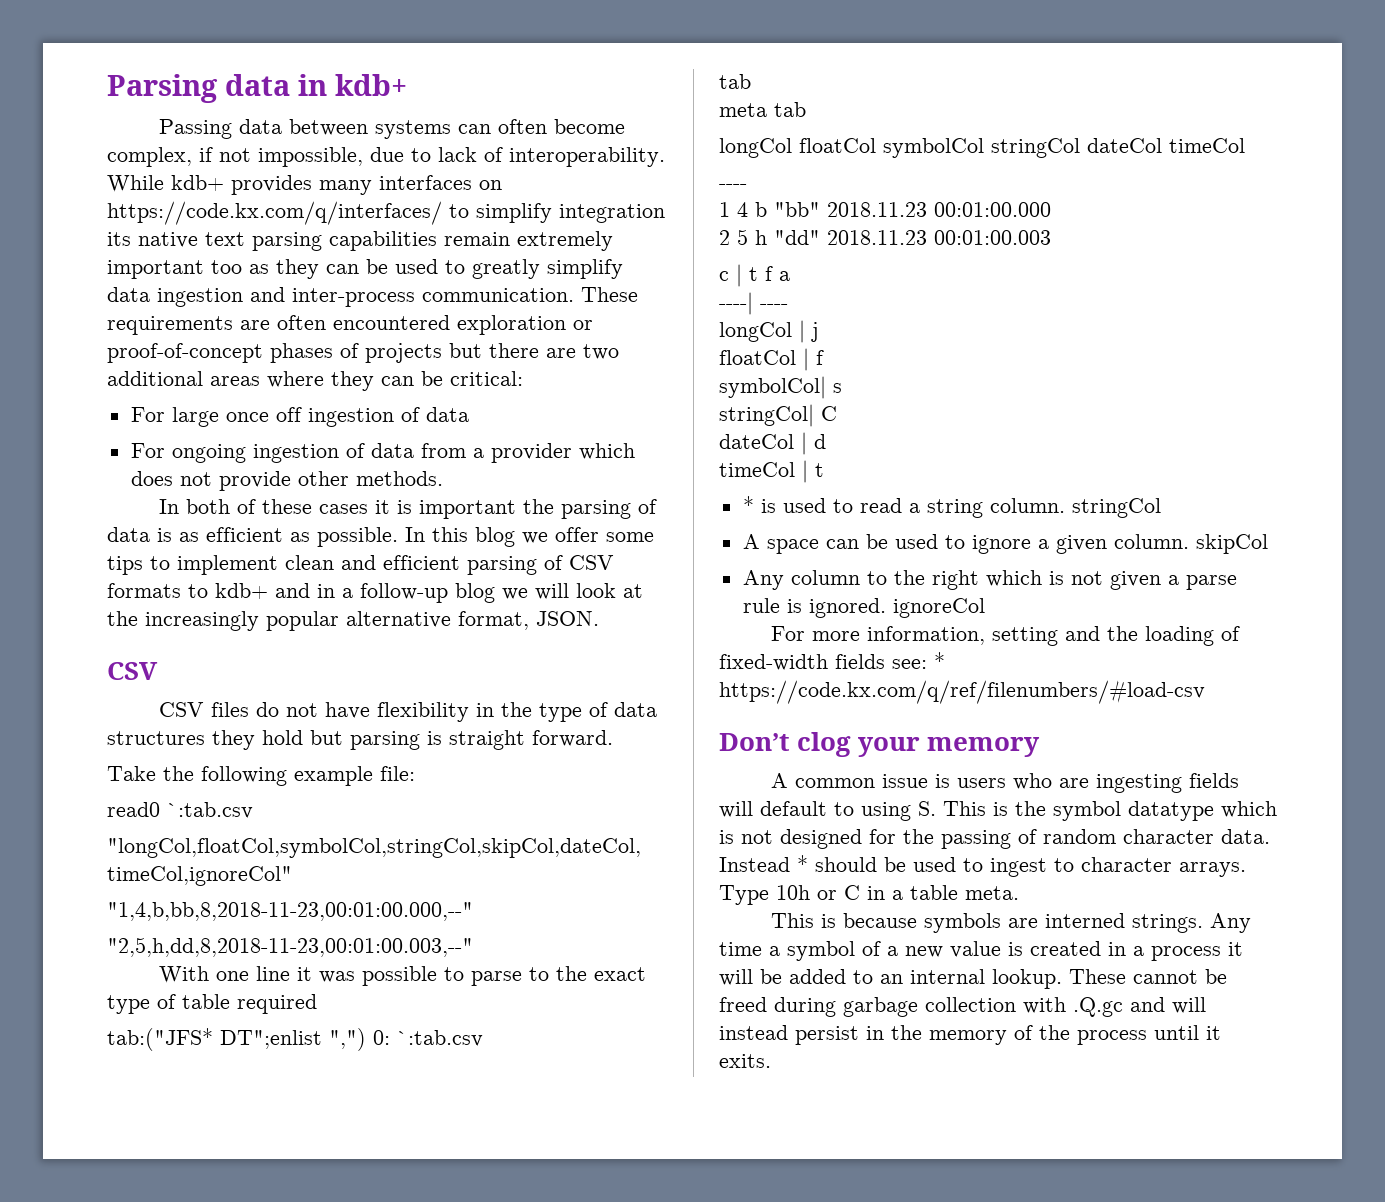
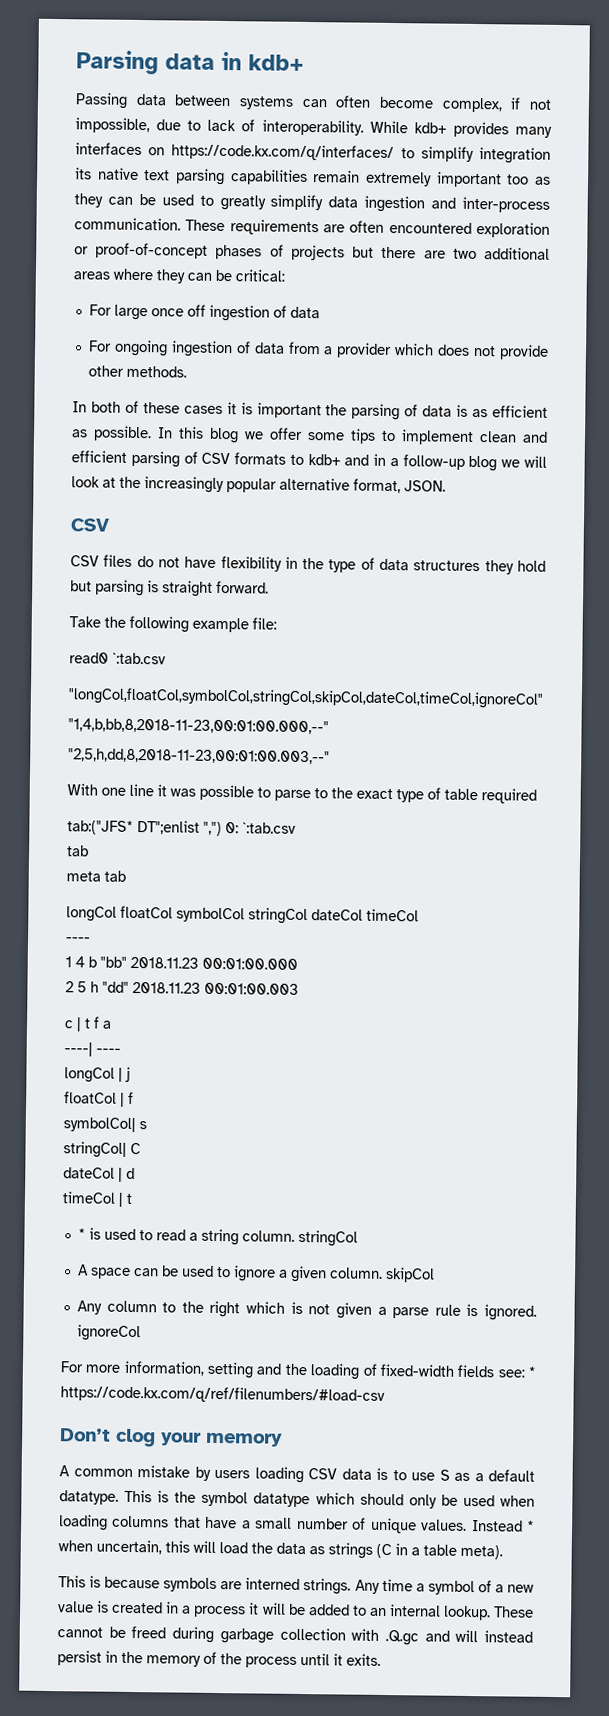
- A common issue is users who are ingesting fields will default to using S. This is the symbol datatype which is not designed for the passing of random character data. Instead * should be used to ingest to character arrays. Type 10h or C in a table meta.
+ A common mistake by users loading CSV data is to use S as a default datatype. This is the symbol datatype which should only be used when loading columns that have a small number of unique values. Instead * when uncertain, this will load the data as strings (C in a table meta).

